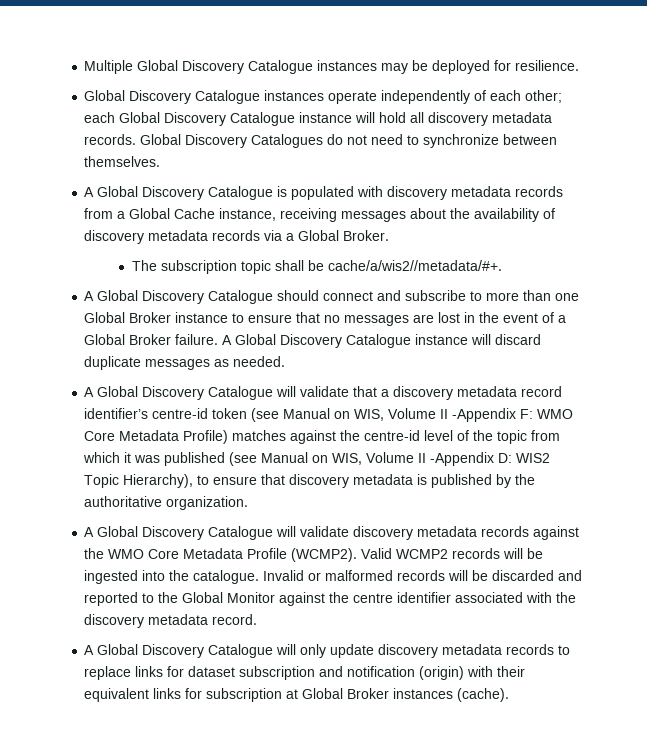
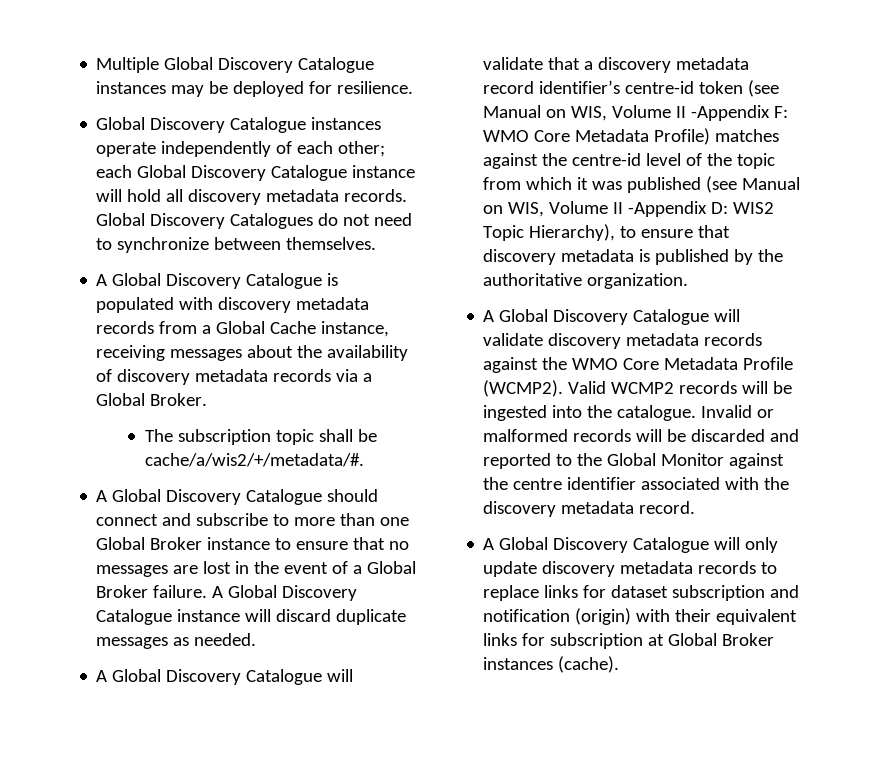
- The subscription topic shall be cache/a/wis2//metadata/#+.
+ The subscription topic shall be cache/a/wis2/+/metadata/#.

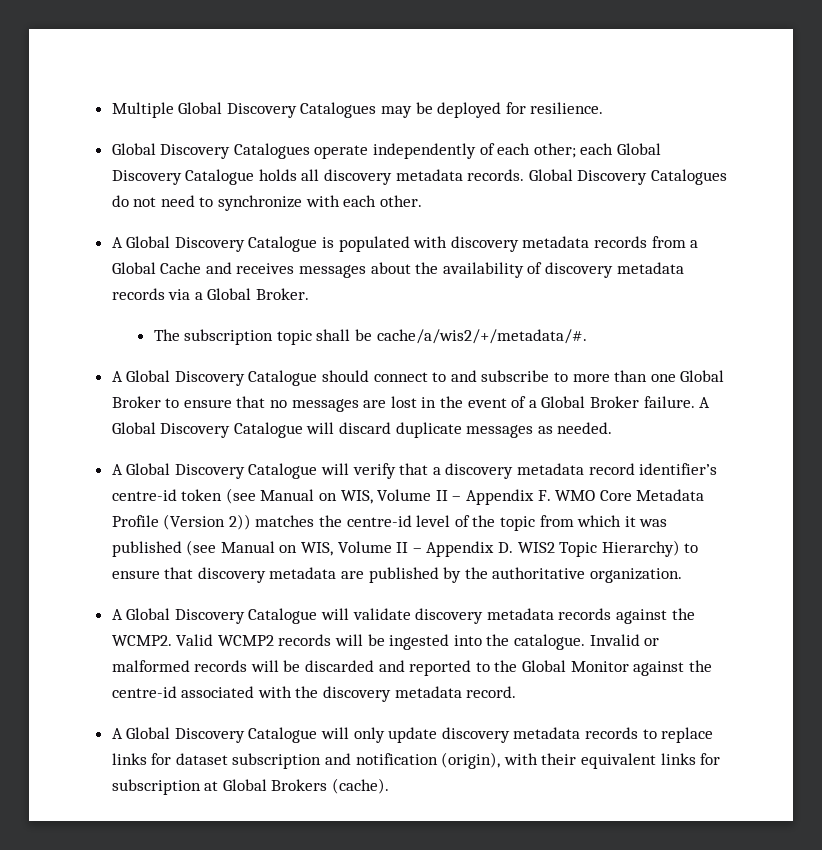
- Multiple Global Discovery Catalogue instances may be deployed for resilience.
+ Multiple Global Discovery Catalogues may be deployed for resilience.
- Global Discovery Catalogue instances operate independently of each other; each Global Discovery Catalogue instance will hold all discovery metadata records.
+ Global Discovery Catalogues operate independently of each other; each Global Discovery Catalogue holds all discovery metadata records.
- Global Discovery Catalogues do not need to synchronize between themselves.
+ Global Discovery Catalogues do not need to synchronize with each other.
- A Global Discovery Catalogue is populated with discovery metadata records from a Global Cache instance, receiving messages about the availability of discovery metadata records via a Global Broker.
+ A Global Discovery Catalogue is populated with discovery metadata records from a Global Cache and receives messages about the availability of discovery metadata records via a Global Broker.
- A Global Discovery Catalogue should connect and subscribe to more than one Global Broker instance to ensure that no messages are lost in the event of a Global Broker failure.
+ A Global Discovery Catalogue should connect to and subscribe to more than one Global Broker to ensure that no messages are lost in the event of a Global Broker failure.
- A Global Discovery Catalogue instance will discard duplicate messages as needed.
+ A Global Discovery Catalogue will discard duplicate messages as needed.
- A Global Discovery Catalogue will validate that a discovery metadata record identifier’s centre-id token (see Manual on WIS, Volume II -Appendix F: WMO Core Metadata Profile) matches against the centre-id level of the topic from which it was published (see Manual on WIS, Volume II -Appendix D: WIS2 Topic Hierarchy), to ensure that discovery metadata is published by the authoritative organization.
+ A Global Discovery Catalogue will verify that a discovery metadata record identifier’s centre-id token (see Manual on WIS, Volume II – Appendix F. WMO Core Metadata Profile (Version 2)) matches the centre-id level of the topic from which it was published (see Manual on WIS, Volume II – Appendix D. WIS2 Topic Hierarchy) to ensure that discovery metadata are published by the authoritative organization.
- A Global Discovery Catalogue will validate discovery metadata records against the WMO Core Metadata Profile (WCMP2).
+ A Global Discovery Catalogue will validate discovery metadata records against the WCMP2.
- Invalid or malformed records will be discarded and reported to the Global Monitor against the centre identifier associated with the discovery metadata record.
+ Invalid or malformed records will be discarded and reported to the Global Monitor against the centre-id associated with the discovery metadata record.
- A Global Discovery Catalogue will only update discovery metadata records to replace links for dataset subscription and notification (origin) with their equivalent links for subscription at Global Broker instances (cache).
+ A Global Discovery Catalogue will only update discovery metadata records to replace links for dataset subscription and notification (origin), with their equivalent links for subscription at Global Brokers (cache).

